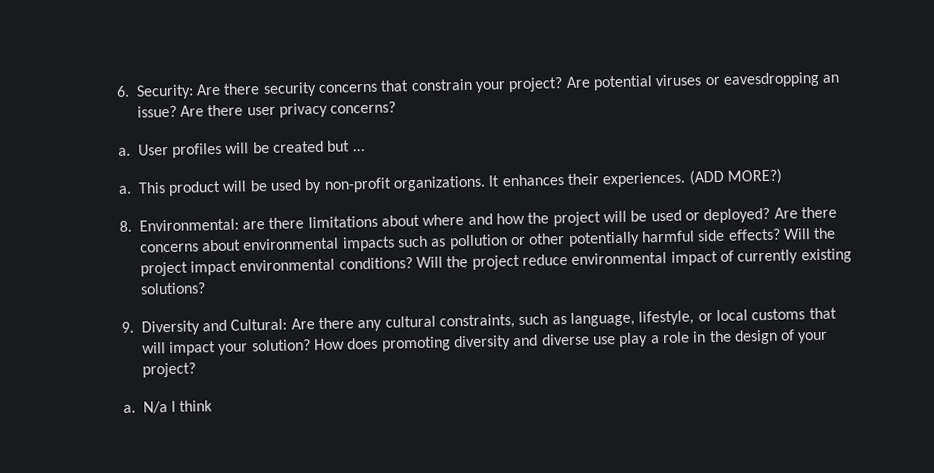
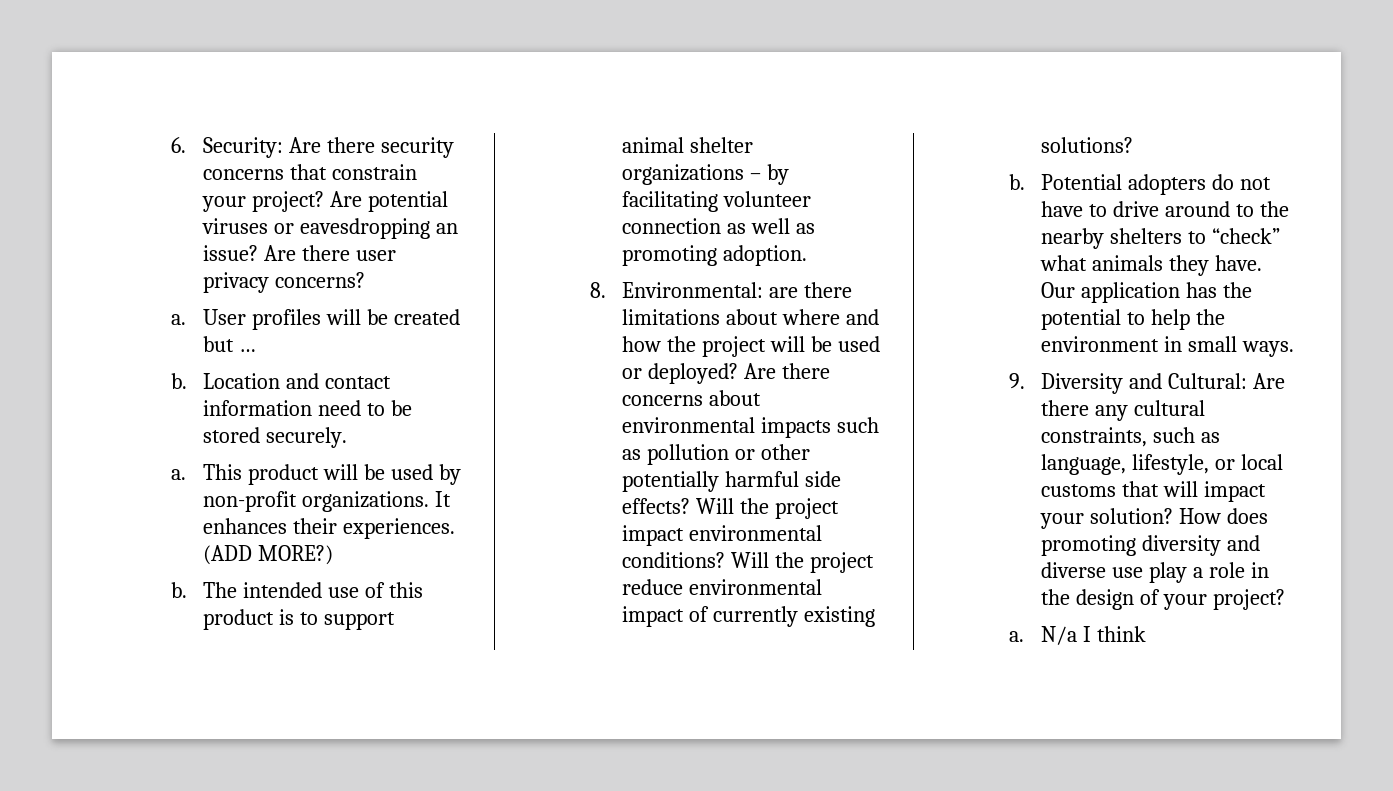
+ b. Location and contact information need to be stored securely.
+ b. The intended use of this product is to support animal shelter organizations – by facilitating volunteer connection as well as promoting adoption.
+ b. Potential adopters do not have to drive around to the nearby shelters to “check” what animals they have. Our application has the potential to help the environment in small ways.

